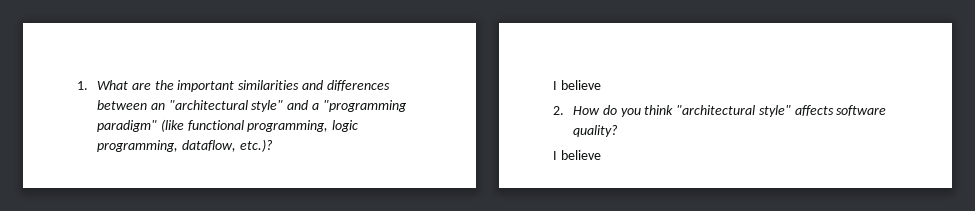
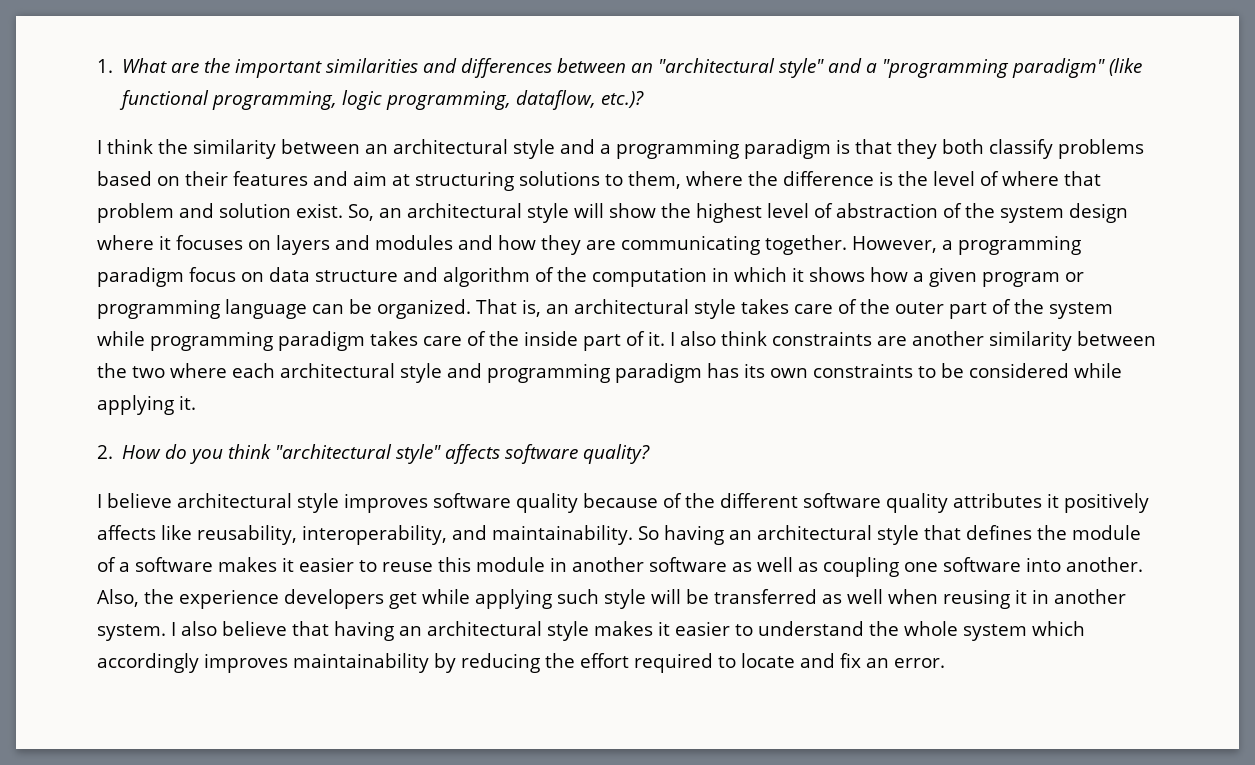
  1. What are the important similarities and differences between an "architectural style" and a "programming paradigm" (like functional programming, logic programming, dataflow, etc.)?
- I believe
+ I think the similarity between an architectural style and a programming paradigm is that they both classify problems based on their features and aim at structuring solutions to them, where the difference is the level of where that problem and solution exist. So, an architectural style will show the highest level of abstraction of the system design where it focuses on layers and modules and how they are communicating together. However, a programming paradigm focus on data structure and algorithm of the computation in which it shows how a given program or programming language can be organized. That is, an architectural style takes care of the outer part of the system while programming paradigm takes care of the inside part of it. I also think constraints are another similarity between the two where each architectural style and programming paradigm has its own constraints to be considered while applying it.
  2. How do you think "architectural style" affects software quality?
- I believe
+ I believe architectural style improves software quality because of the different software quality attributes it positively affects like reusability, interoperability, and maintainability. So having an architectural style that defines the module of a software makes it easier to reuse this module in another software as well as coupling one software into another. Also, the experience developers get while applying such style will be transferred as well when reusing it in another system. I also believe that having an architectural style makes it easier to understand the whole system which accordingly improves maintainability by reducing the effort required to locate and fix an error.

